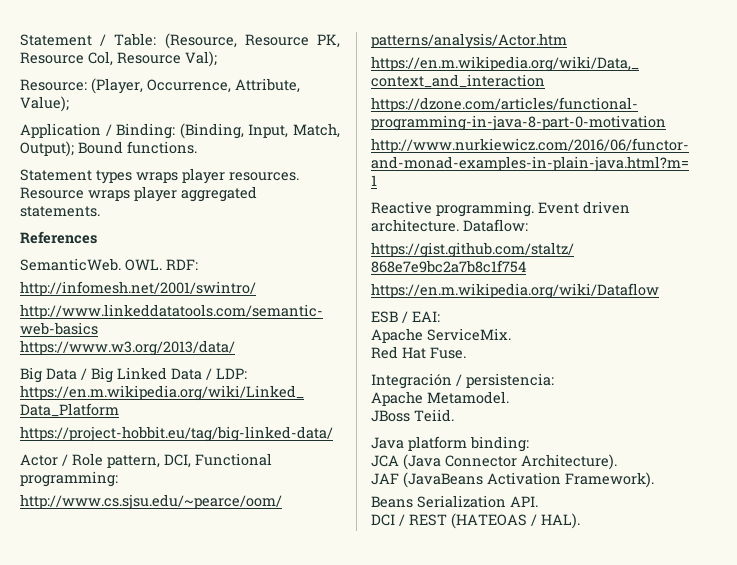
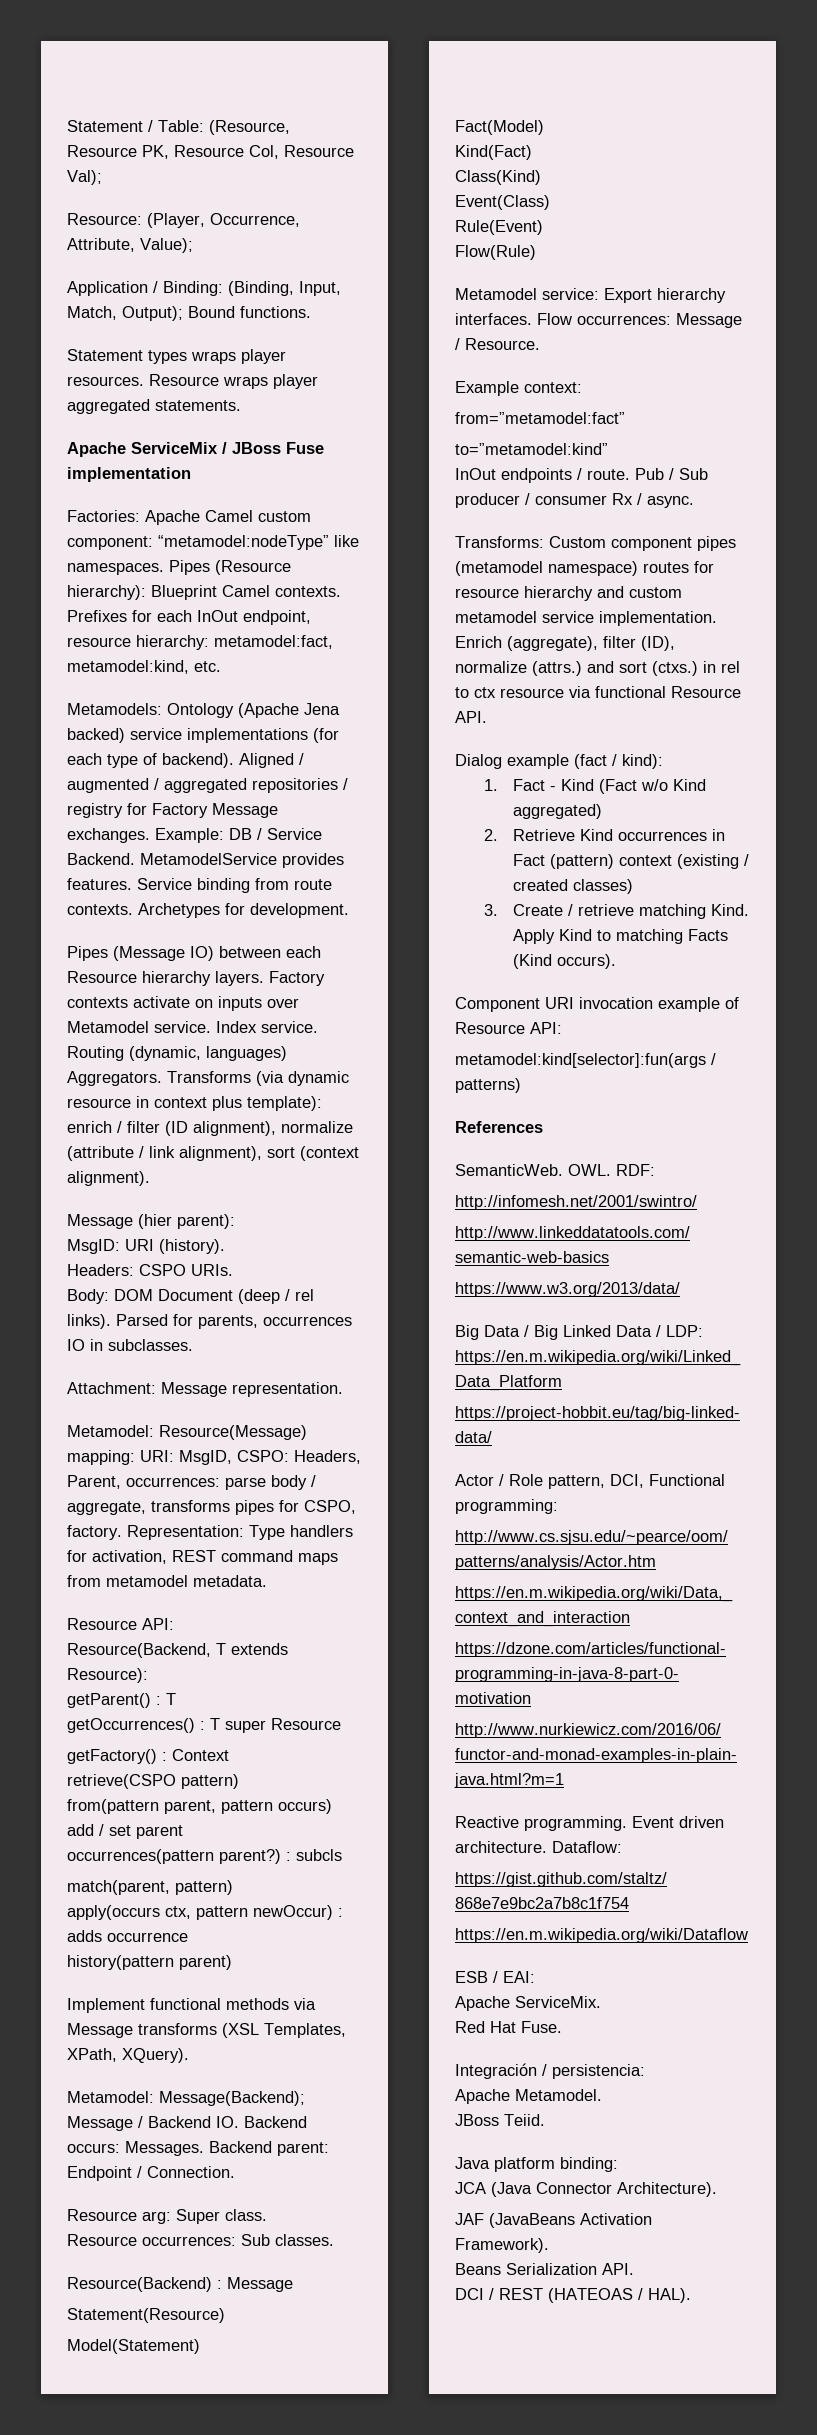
+ Apache ServiceMix / JBoss Fuse implementation
+ Factories: Apache Camel custom component: “metamodel:nodeType” like namespaces. Pipes (Resource hierarchy): Blueprint Camel contexts. Prefixes for each InOut endpoint, resource hierarchy: metamodel:fact, metamodel:kind, etc.
+ Metamodels: Ontology (Apache Jena backed) service implementations (for each type of backend). Aligned / augmented / aggregated repositories / registry for Factory Message exchanges. Example: DB / Service Backend. MetamodelService provides features. Service binding from route contexts. Archetypes for development.
+ Pipes (Message IO) between each Resource hierarchy layers. Factory contexts activate on inputs over Metamodel service. Index service. Routing (dynamic, languages) Aggregators. Transforms (via dynamic resource in context plus template): enrich / filter (ID alignment), normalize (attribute / link alignment), sort (context alignment).
+ Message (hier parent):
+ MsgID: URI (history).
+ Headers: CSPO URIs.
+ Body: DOM Document (deep / rel links). Parsed for parents, occurrences IO in subclasses.
+ Attachment: Message representation.
+ Metamodel: Resource(Message) mapping: URI: MsgID, CSPO: Headers, Parent, occurrences: parse body / aggregate, transforms pipes for CSPO, factory. Representation: Type handlers for activation, REST command maps from metamodel metadata.
+ Resource API:
+ Resource(Backend, T extends Resource):
+ getParent() : T
+ getOccurrences() : T super Resource
+ getFactory() : Context
+ retrieve(CSPO pattern)
+ from(pattern parent, pattern occurs) add / set parent
+ occurrences(pattern parent?) : subcls
+ match(parent, pattern)
+ apply(occurs ctx, pattern newOccur) : adds occurrence
+ history(pattern parent)
+ Implement functional methods via Message transforms (XSL Templates, XPath, XQuery).
+ Metamodel: Message(Backend); Message / Backend IO. Backend occurs: Messages. Backend parent: Endpoint / Connection.
+ Resource arg: Super class.
+ Resource occurrences: Sub classes.
+ Resource(Backend) : Message
+ Statement(Resource)
+ Model(Statement)
+ Fact(Model)
+ Kind(Fact)
+ Class(Kind)
+ Event(Class)
+ Rule(Event)
+ Flow(Rule)
+ Metamodel service: Export hierarchy interfaces. Flow occurrences: Message / Resource.
+ Example context:
+ from=”metamodel:fact”
+ to=”metamodel:kind”
+ InOut endpoints / route. Pub / Sub producer / consumer Rx / async.
+ Transforms: Custom component pipes (metamodel namespace) routes for resource hierarchy and custom metamodel service implementation. Enrich (aggregate), filter (ID), normalize (attrs.) and sort (ctxs.) in rel to ctx resource via functional Resource API.
+ Dialog example (fact / kind):
+ 1. Fact - Kind (Fact w/o Kind aggregated)
+ 2. Retrieve Kind occurrences in Fact (pattern) context (existing / created classes)
+ 3. Create / retrieve matching Kind. Apply Kind to matching Facts (Kind occurs).
+ Component URI invocation example of Resource API:
+ metamodel:kind[selector]:fun(args / patterns)

